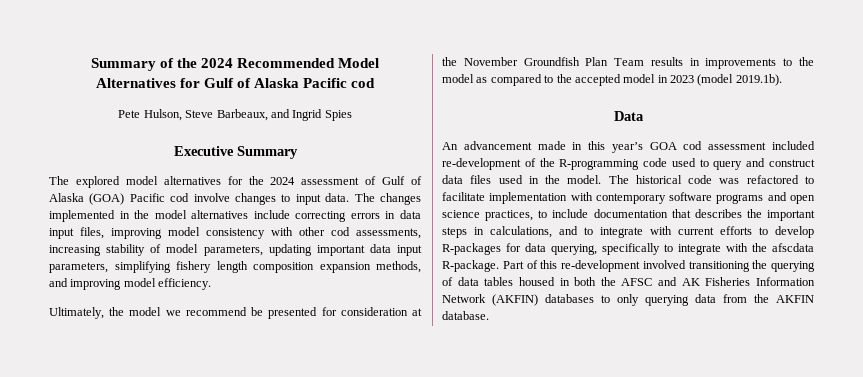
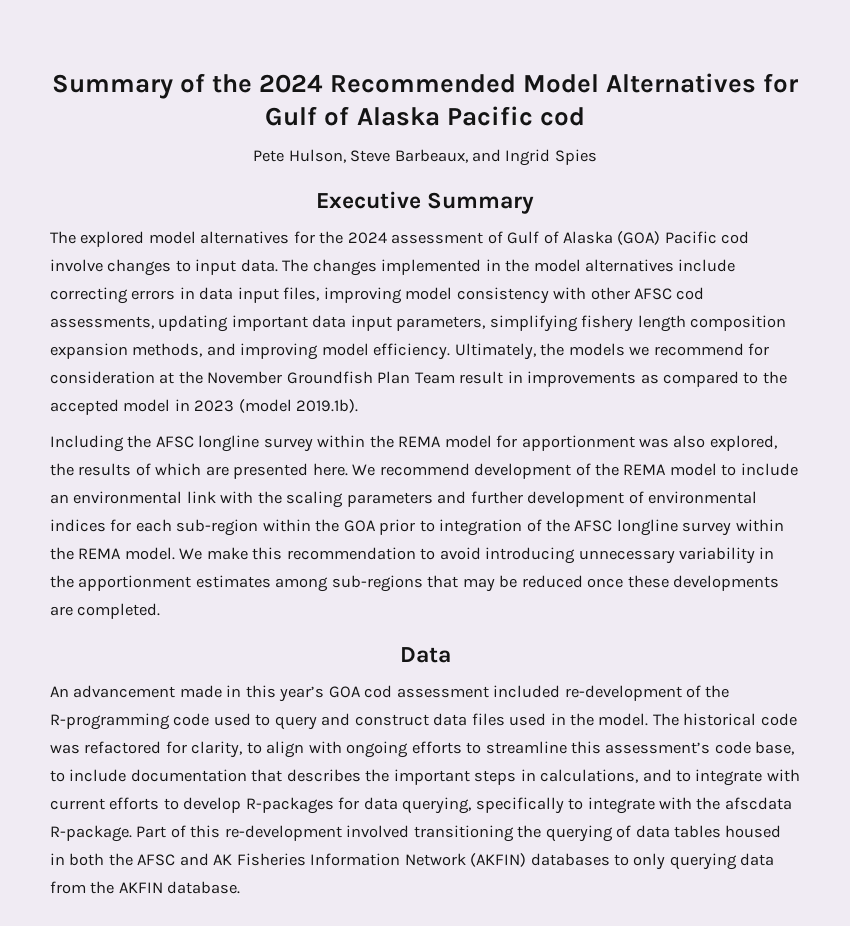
- The changes implemented in the model alternatives include correcting errors in data input files, improving model consistency with other cod assessments, increasing stability of model parameters, updating important data input parameters, simplifying fishery length composition expansion methods, and improving model efficiency.
- Ultimately, the model we recommend be presented for consideration at the November Groundfish Plan Team results in improvements to the model as compared to the accepted model in 2023 (model 2019.1b).
+ The changes implemented in the model alternatives include correcting errors in data input files, improving model consistency with other AFSC cod assessments, updating important data input parameters, simplifying fishery length composition expansion methods, and improving model efficiency. Ultimately, the models we recommend for consideration at the November Groundfish Plan Team result in improvements as compared to the accepted model in 2023 (model 2019.1b).
+ Including the AFSC longline survey within the REMA model for apportionment was also explored, the results of which are presented here. We recommend development of the REMA model to include an environmental link with the scaling parameters and further development of environmental indices for each sub-region within the GOA prior to integration of the AFSC longline survey within the REMA model. We make this recommendation to avoid introducing unnecessary variability in the apportionment estimates among sub-regions that may be reduced once these developments are completed.
- The historical code was refactored to facilitate implementation with contemporary software programs and open science practices, to include documentation that describes the important steps in calculations, and to integrate with current efforts to develop R-packages for data querying, specifically to integrate with the afscdata R-package.
+ The historical code was refactored for clarity, to align with ongoing efforts to streamline this assessment’s code base, to include documentation that describes the important steps in calculations, and to integrate with current efforts to develop R-packages for data querying, specifically to integrate with the afscdata R-package.

